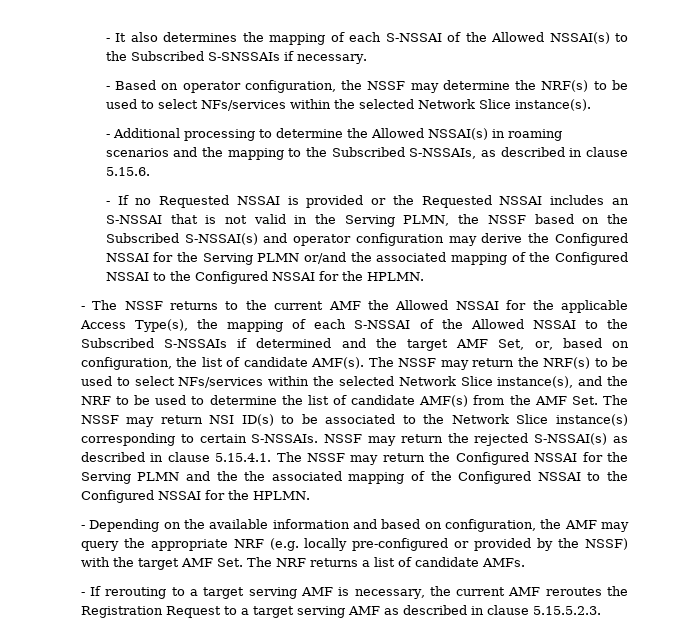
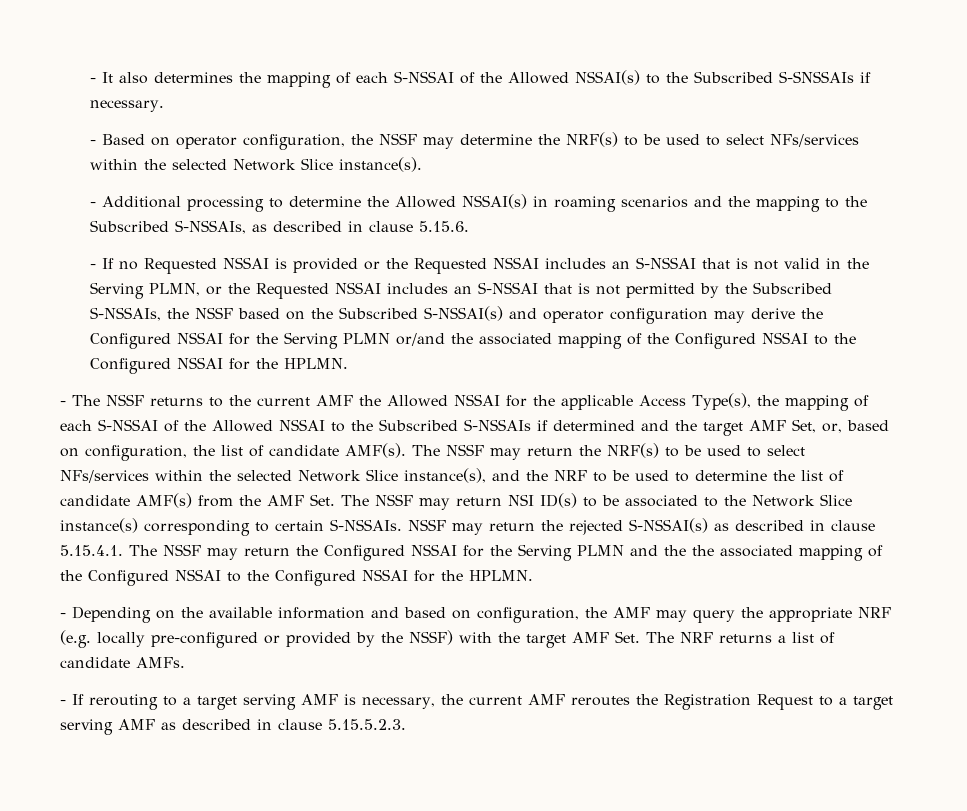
- - If no Requested NSSAI is provided or the Requested NSSAI includes an S-NSSAI that is not valid in the Serving PLMN, the NSSF based on the Subscribed S-NSSAI(s) and operator configuration may derive the Configured NSSAI for the Serving PLMN or/and the associated mapping of the Configured NSSAI to the Configured NSSAI for the HPLMN.
+ - If no Requested NSSAI is provided or the Requested NSSAI includes an S-NSSAI that is not valid in the Serving PLMN, or the Requested NSSAI includes an S-NSSAI that is not permitted by the Subscribed S-NSSAIs, the NSSF based on the Subscribed S-NSSAI(s) and operator configuration may derive the Configured NSSAI for the Serving PLMN or/and the associated mapping of the Configured NSSAI to the Configured NSSAI for the HPLMN.

